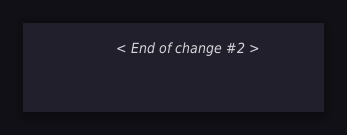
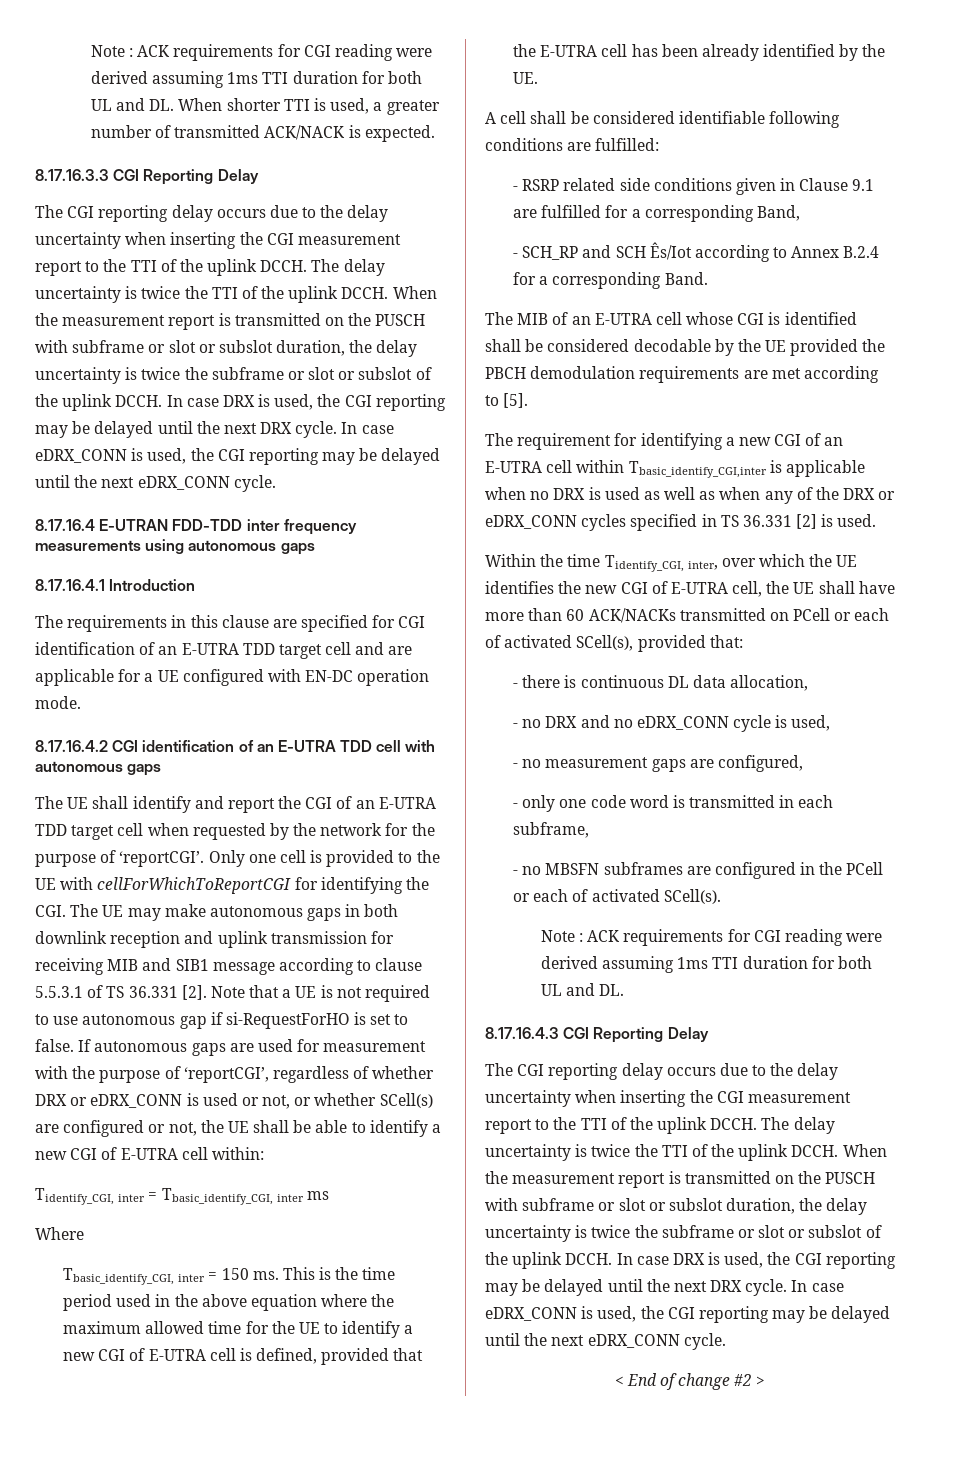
+ Note : ACK requirements for CGI reading were derived assuming 1ms TTI duration for both UL and DL. When shorter TTI is used, a greater number of transmitted ACK/NACK is expected.
+ 8.17.16.3.3 CGI Reporting Delay
+ The CGI reporting delay occurs due to the delay uncertainty when inserting the CGI measurement report to the TTI of the uplink DCCH. The delay uncertainty is twice the TTI of the uplink DCCH. When the measurement report is transmitted on the PUSCH with subframe or slot or subslot duration, the delay uncertainty is twice the subframe or slot or subslot of the uplink DCCH. In case DRX is used, the CGI reporting may be delayed until the next DRX cycle. In case eDRX_CONN is used, the CGI reporting may be delayed until the next eDRX_CONN cycle.
+ 8.17.16.4 E-UTRAN FDD-TDD inter frequency measurements using autonomous gaps
+ 8.17.16.4.1 Introduction
+ The requirements in this clause are specified for CGI identification of an E-UTRA TDD target cell and are applicable for a UE configured with EN-DC operation mode.
+ 8.17.16.4.2 CGI identification of an E-UTRA TDD cell with autonomous gaps
+ The UE shall identify and report the CGI of an E-UTRA TDD target cell when requested by the network for the purpose of ‘reportCGI’. Only one cell is provided to the UE with cellForWhichToReportCGI for identifying the CGI. The UE may make autonomous gaps in both downlink reception and uplink transmission for receiving MIB and SIB1 message according to clause 5.5.3.1 of TS 36.331 [2]. Note that a UE is not required to use autonomous gap if si-RequestForHO is set to false. If autonomous gaps are used for measurement with the purpose of ‘reportCGI’, regardless of whether DRX or eDRX_CONN is used or not, or whether SCell(s) are configured or not, the UE shall be able to identify a new CGI of E-UTRA cell within:
+ Tidentify_CGI, inter = Tbasic_identify_CGI, inter ms
+ Where
+ Tbasic_identify_CGI, inter = 150 ms. This is the time period used in the above equation where the maximum allowed time for the UE to identify a new CGI of E-UTRA cell is defined, provided that the E-UTRA cell has been already identified by the UE.
+ A cell shall be considered identifiable following conditions are fulfilled:
+ - RSRP related side conditions given in Clause 9.1 are fulfilled for a corresponding Band,
+ - SCH_RP and SCH Ês/Iot according to Annex B.2.4 for a corresponding Band.
+ The MIB of an E-UTRA cell whose CGI is identified shall be considered decodable by the UE provided the PBCH demodulation requirements are met according to [5].
+ The requirement for identifying a new CGI of an E-UTRA cell within Tbasic_identify_CGI,inter is applicable when no DRX is used as well as when any of the DRX or eDRX_CONN cycles specified in TS 36.331 [2] is used.
+ Within the time Tidentify_CGI, inter, over which the UE identifies the new CGI of E-UTRA cell, the UE shall have more than 60 ACK/NACKs transmitted on PCell or each of activated SCell(s), provided that:
+ - there is continuous DL data allocation,
+ - no DRX and no eDRX_CONN cycle is used,
+ - no measurement gaps are configured,
+ - only one code word is transmitted in each subframe,
+ - no MBSFN subframes are configured in the PCell or each of activated SCell(s).
+ Note : ACK requirements for CGI reading were derived assuming 1ms TTI duration for both UL and DL.
+ 8.17.16.4.3 CGI Reporting Delay
+ The CGI reporting delay occurs due to the delay uncertainty when inserting the CGI measurement report to the TTI of the uplink DCCH. The delay uncertainty is twice the TTI of the uplink DCCH. When the measurement report is transmitted on the PUSCH with subframe or slot or subslot duration, the delay uncertainty is twice the subframe or slot or subslot of the uplink DCCH. In case DRX is used, the CGI reporting may be delayed until the next DRX cycle. In case eDRX_CONN is used, the CGI reporting may be delayed until the next eDRX_CONN cycle.

